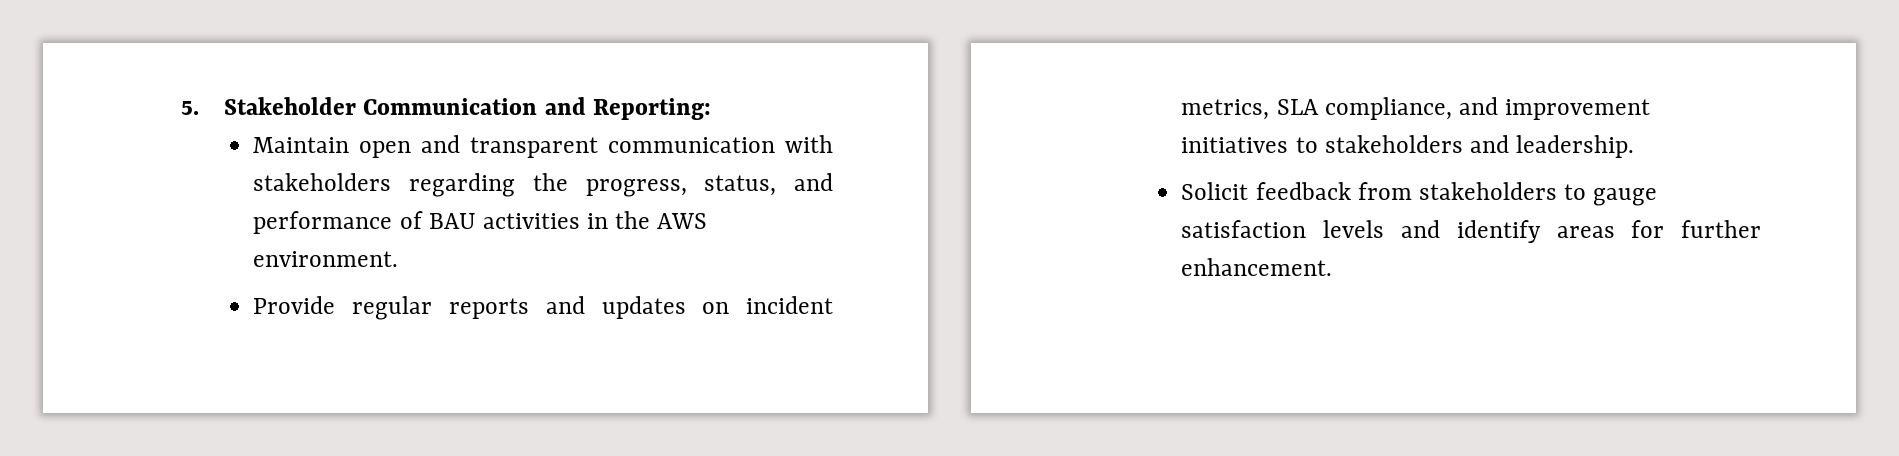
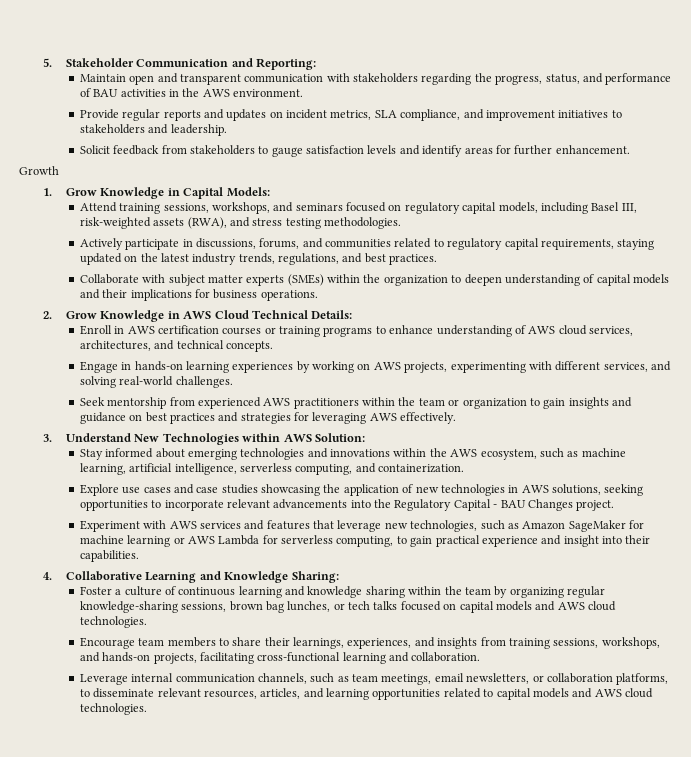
+ Growth
+ 1. Grow Knowledge in Capital Models:
+ Attend training sessions, workshops, and seminars focused on regulatory capital models, including Basel III, risk-weighted assets (RWA), and stress testing methodologies.
+ Actively participate in discussions, forums, and communities related to regulatory capital requirements, staying updated on the latest industry trends, regulations, and best practices.
+ Collaborate with subject matter experts (SMEs) within the organization to deepen understanding of capital models and their implications for business operations.
+ 2. Grow Knowledge in AWS Cloud Technical Details:
+ Enroll in AWS certification courses or training programs to enhance understanding of AWS cloud services, architectures, and technical concepts.
+ Engage in hands-on learning experiences by working on AWS projects, experimenting with different services, and solving real-world challenges.
+ Seek mentorship from experienced AWS practitioners within the team or organization to gain insights and guidance on best practices and strategies for leveraging AWS effectively.
+ 3. Understand New Technologies within AWS Solution:
+ Stay informed about emerging technologies and innovations within the AWS ecosystem, such as machine learning, artificial intelligence, serverless computing, and containerization.
+ Explore use cases and case studies showcasing the application of new technologies in AWS solutions, seeking opportunities to incorporate relevant advancements into the Regulatory Capital - BAU Changes project.
+ Experiment with AWS services and features that leverage new technologies, such as Amazon SageMaker for machine learning or AWS Lambda for serverless computing, to gain practical experience and insight into their capabilities.
+ 4. Collaborative Learning and Knowledge Sharing:
+ Foster a culture of continuous learning and knowledge sharing within the team by organizing regular knowledge-sharing sessions, brown bag lunches, or tech talks focused on capital models and AWS cloud technologies.
+ Encourage team members to share their learnings, experiences, and insights from training sessions, workshops, and hands-on projects, facilitating cross-functional learning and collaboration.
+ Leverage internal communication channels, such as team meetings, email newsletters, or collaboration platforms, to disseminate relevant resources, articles, and learning opportunities related to capital models and AWS cloud technologies.

